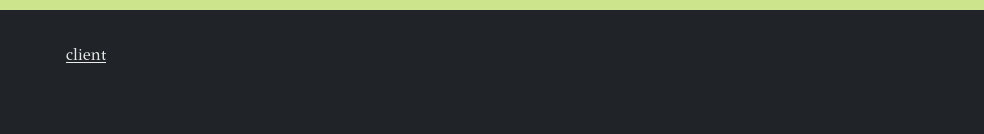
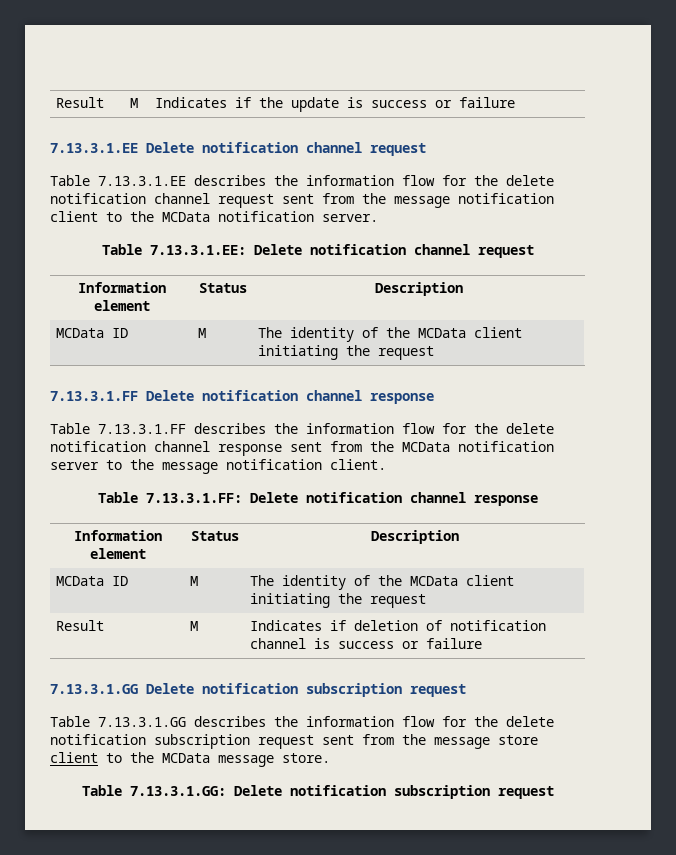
- client
+ Result | M | Indicates if the update is success or failure
+ 7.13.3.1.EE Delete notification channel request
+ Table 7.13.3.1.EE describes the information flow for the delete notification channel request sent from the message notification client to the MCData notification server.
+ Table 7.13.3.1.EE: Delete notification channel request
+ Information element | Status | Description
+ MCData ID | M | The identity of the MCData client initiating the request
+ 7.13.3.1.FF Delete notification channel response
+ Table 7.13.3.1.FF describes the information flow for the delete notification channel response sent from the MCData notification server to the message notification client.
+ Table 7.13.3.1.FF: Delete notification channel response
+ Information element | Status | Description
+ MCData ID | M | The identity of the MCData client initiating the request
+ Result | M | Indicates if deletion of notification channel is success or failure
+ 7.13.3.1.GG Delete notification subscription request
+ Table 7.13.3.1.GG describes the information flow for the delete notification subscription request sent from the message store client to the MCData message store.
+ Table 7.13.3.1.GG: Delete notification subscription request

